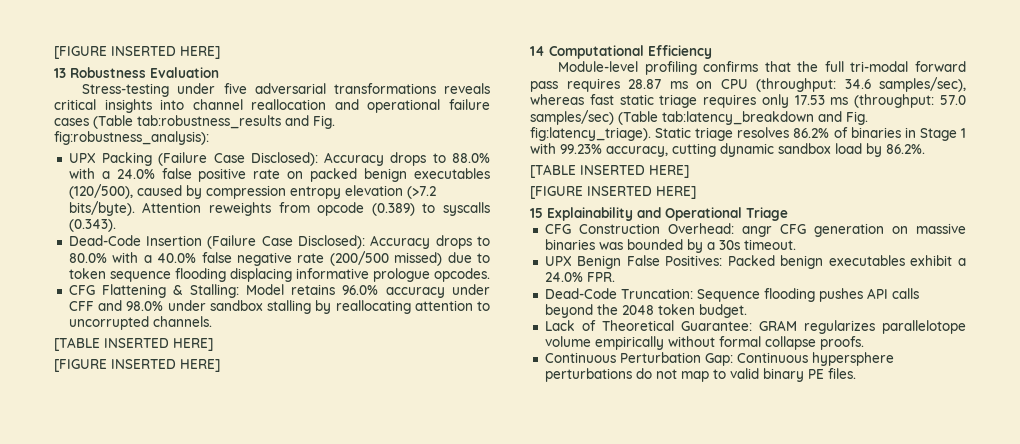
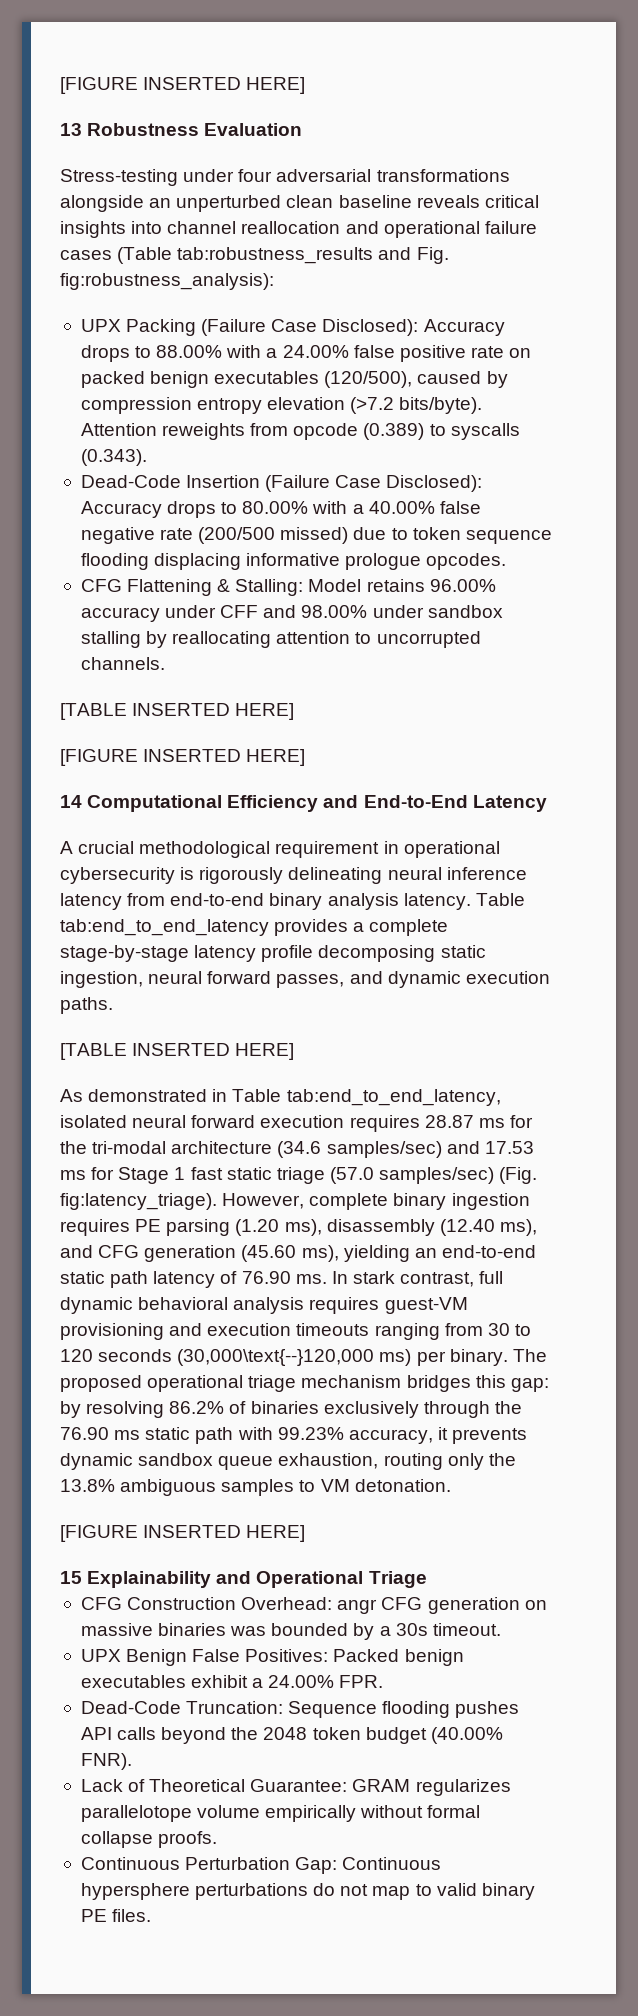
- Stress-testing under five adversarial transformations reveals critical insights into channel reallocation and operational failure cases (Table tab:robustness_results and Fig. fig:robustness_analysis):
+ Stress-testing under four adversarial transformations alongside an unperturbed clean baseline reveals critical insights into channel reallocation and operational failure cases (Table tab:robustness_results and Fig. fig:robustness_analysis):
- UPX Packing (Failure Case Disclosed): Accuracy drops to 88.0% with a 24.0% false positive rate on packed benign executables (120/500), caused by compression entropy elevation (>7.2 bits/byte).
+ UPX Packing (Failure Case Disclosed): Accuracy drops to 88.00% with a 24.00% false positive rate on packed benign executables (120/500), caused by compression entropy elevation (>7.2 bits/byte).
- Dead-Code Insertion (Failure Case Disclosed): Accuracy drops to 80.0% with a 40.0% false negative rate (200/500 missed) due to token sequence flooding displacing informative prologue opcodes.
+ Dead-Code Insertion (Failure Case Disclosed): Accuracy drops to 80.00% with a 40.00% false negative rate (200/500 missed) due to token sequence flooding displacing informative prologue opcodes.
- CFG Flattening & Stalling: Model retains 96.0% accuracy under CFF and 98.0% under sandbox stalling by reallocating attention to uncorrupted channels.
+ CFG Flattening & Stalling: Model retains 96.00% accuracy under CFF and 98.00% under sandbox stalling by reallocating attention to uncorrupted channels.
- 14 Computational Efficiency
- Module-level profiling confirms that the full tri-modal forward pass requires 28.87 ms on CPU (throughput: 34.6 samples/sec), whereas fast static triage requires only 17.53 ms (throughput: 57.0 samples/sec) (Table tab:latency_breakdown and Fig. fig:latency_triage). Static triage resolves 86.2% of binaries in Stage 1 with 99.23% accuracy, cutting dynamic sandbox load by 86.2%.
+ 14 Computational Efficiency and End-to-End Latency
+ A crucial methodological requirement in operational cybersecurity is rigorously delineating neural inference latency from end-to-end binary analysis latency. Table tab:end_to_end_latency provides a complete stage-by-stage latency profile decomposing static ingestion, neural forward passes, and dynamic execution paths.
  [TABLE INSERTED HERE]
+ As demonstrated in Table tab:end_to_end_latency, isolated neural forward execution requires 28.87 ms for the tri-modal architecture (34.6 samples/sec) and 17.53 ms for Stage 1 fast static triage (57.0 samples/sec) (Fig. fig:latency_triage). However, complete binary ingestion requires PE parsing (1.20 ms), disassembly (12.40 ms), and CFG generation (45.60 ms), yielding an end-to-end static path latency of 76.90 ms. In stark contrast, full dynamic behavioral analysis requires guest-VM provisioning and execution timeouts ranging from 30 to 120 seconds (30,000\text{--}120,000 ms) per binary. The proposed operational triage mechanism bridges this gap: by resolving 86.2% of binaries exclusively through the 76.90 ms static path with 99.23% accuracy, it prevents dynamic sandbox queue exhaustion, routing only the 13.8% ambiguous samples to VM detonation.
- UPX Benign False Positives: Packed benign executables exhibit a 24.0% FPR.
+ UPX Benign False Positives: Packed benign executables exhibit a 24.00% FPR.
- Dead-Code Truncation: Sequence flooding pushes API calls beyond the 2048 token budget.
+ Dead-Code Truncation: Sequence flooding pushes API calls beyond the 2048 token budget (40.00% FNR).

